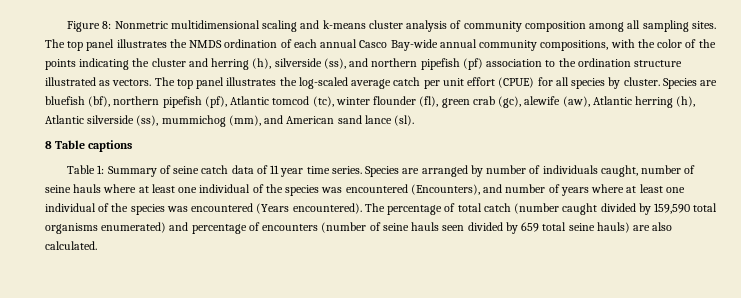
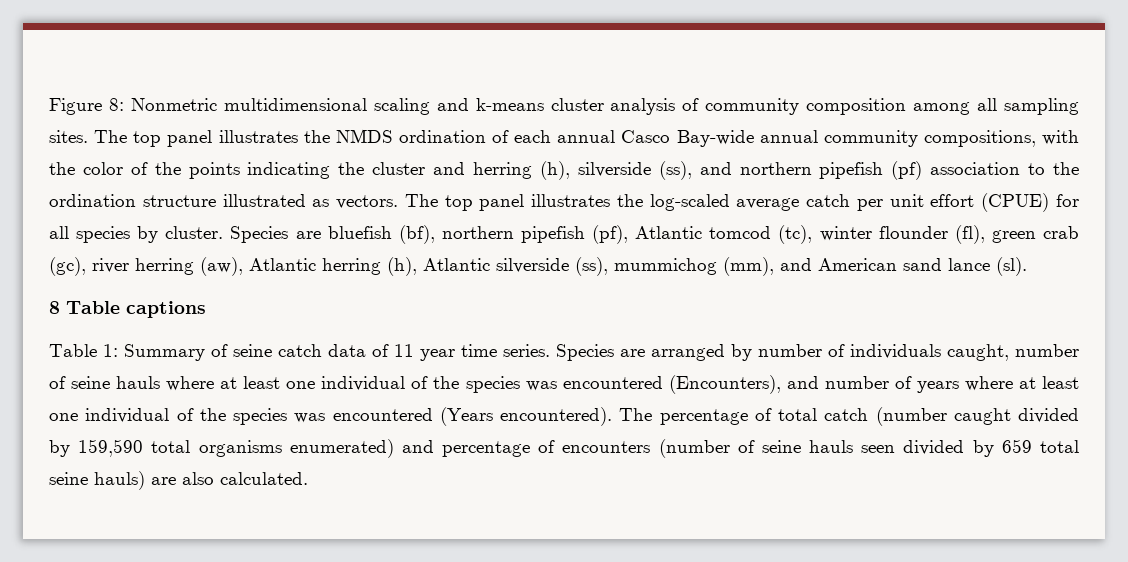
- Species are bluefish (bf), northern pipefish (pf), Atlantic tomcod (tc), winter flounder (fl), green crab (gc), alewife (aw), Atlantic herring (h), Atlantic silverside (ss), mummichog (mm), and American sand lance (sl).
+ Species are bluefish (bf), northern pipefish (pf), Atlantic tomcod (tc), winter flounder (fl), green crab (gc), river herring (aw), Atlantic herring (h), Atlantic silverside (ss), mummichog (mm), and American sand lance (sl).

